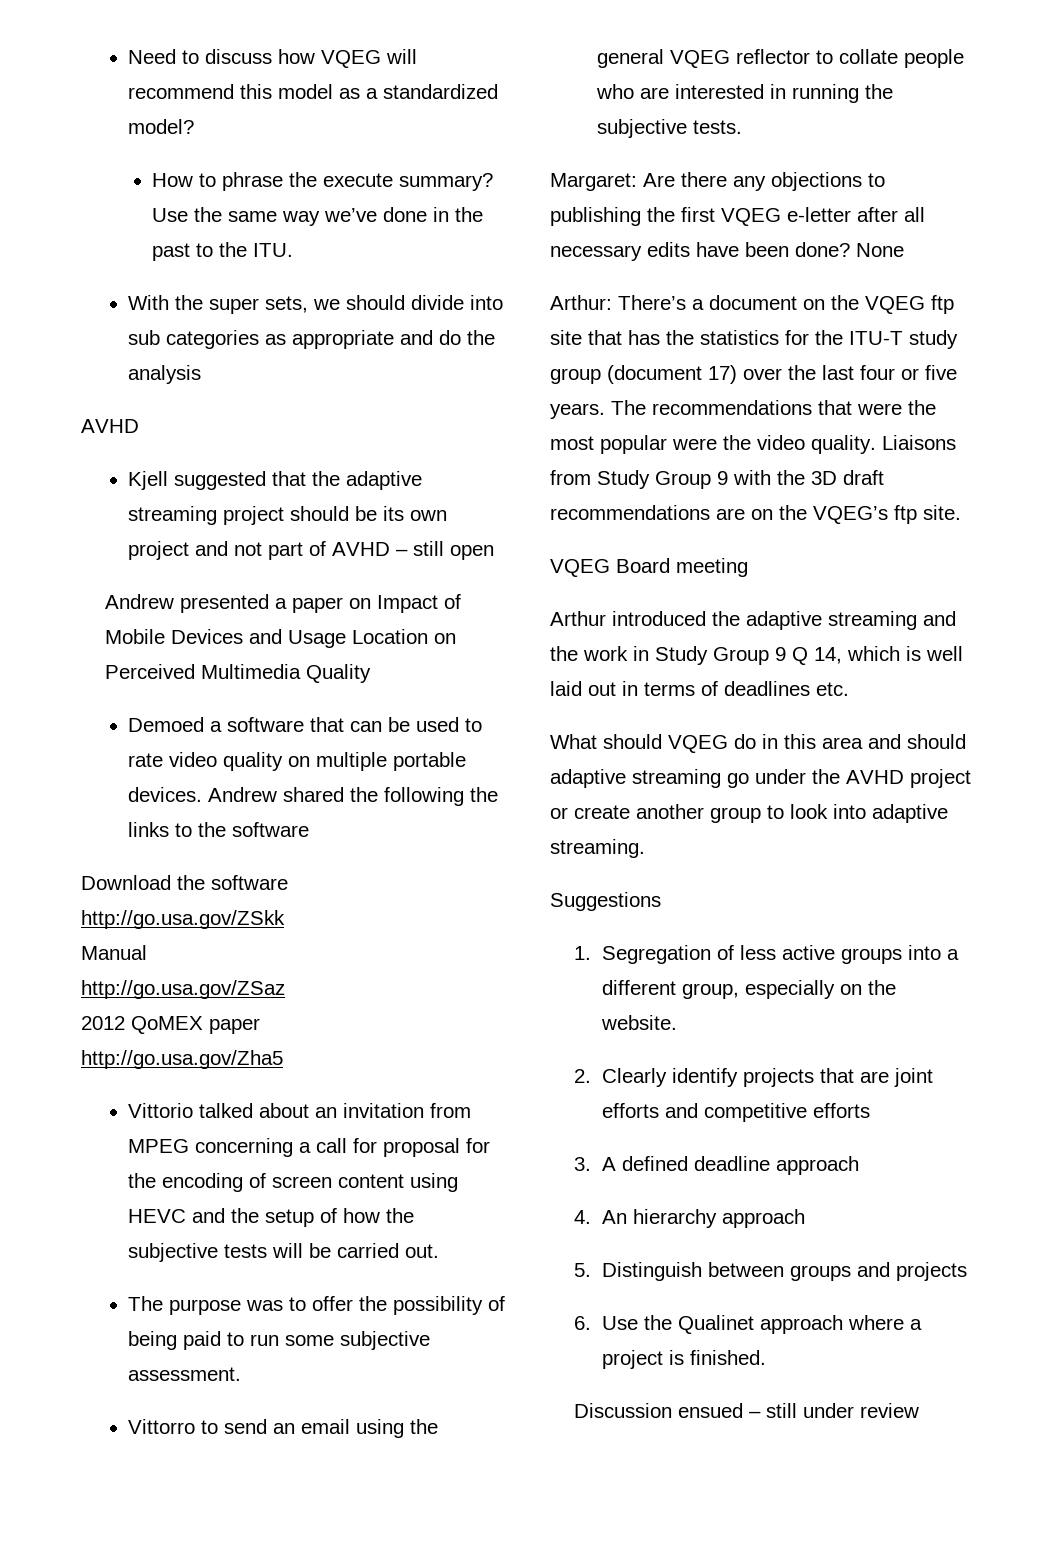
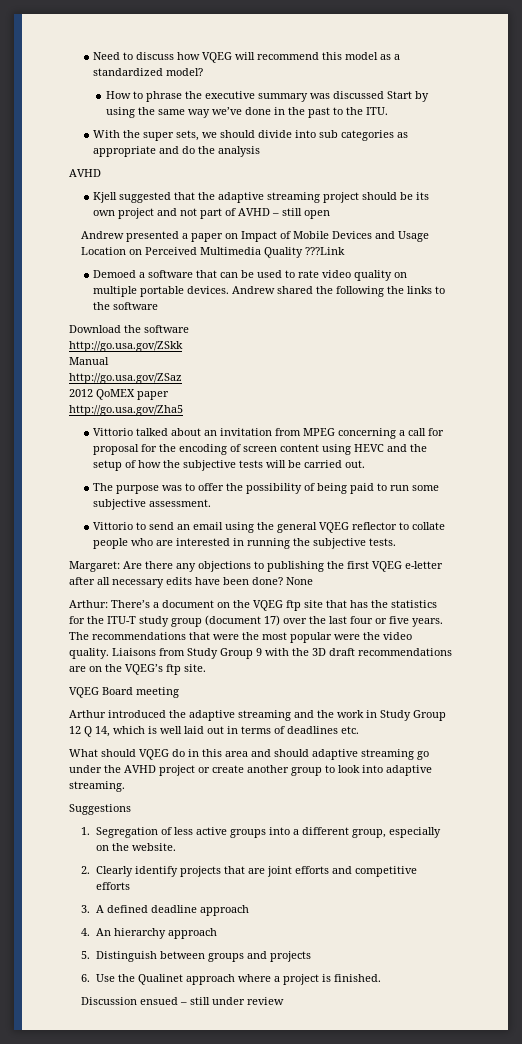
- How to phrase the execute summary? Use the same way we’ve done in the past to the ITU.
+ How to phrase the executive summary was discussed Start by using the same way we’ve done in the past to the ITU.
- Andrew presented a paper on Impact of Mobile Devices and Usage Location on Perceived Multimedia Quality
+ Andrew presented a paper on Impact of Mobile Devices and Usage Location on Perceived Multimedia Quality ???Link
- Vittorro to send an email using the general VQEG reflector to collate people who are interested in running the subjective tests.
+ Vittorio to send an email using the general VQEG reflector to collate people who are interested in running the subjective tests.
- Arthur introduced the adaptive streaming and the work in Study Group 9 Q 14, which is well laid out in terms of deadlines etc.
+ Arthur introduced the adaptive streaming and the work in Study Group 12 Q 14, which is well laid out in terms of deadlines etc.

